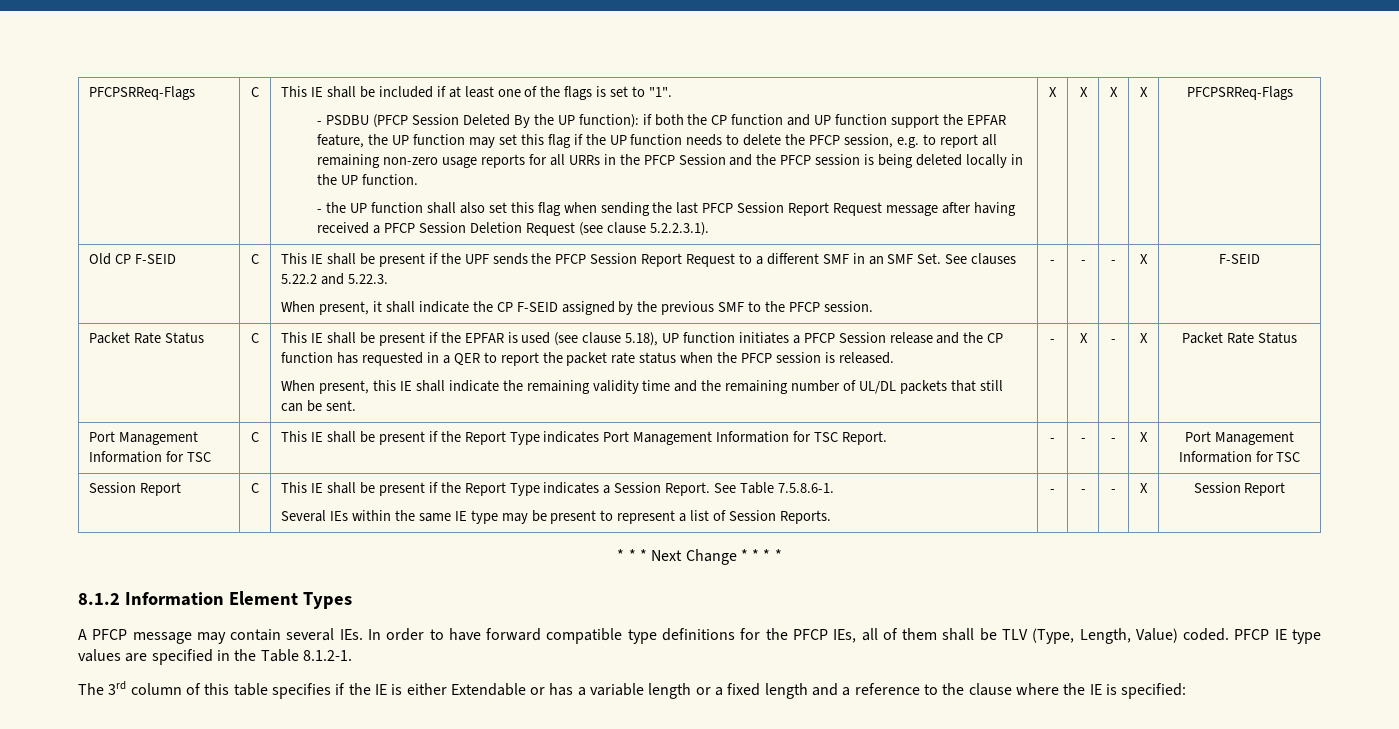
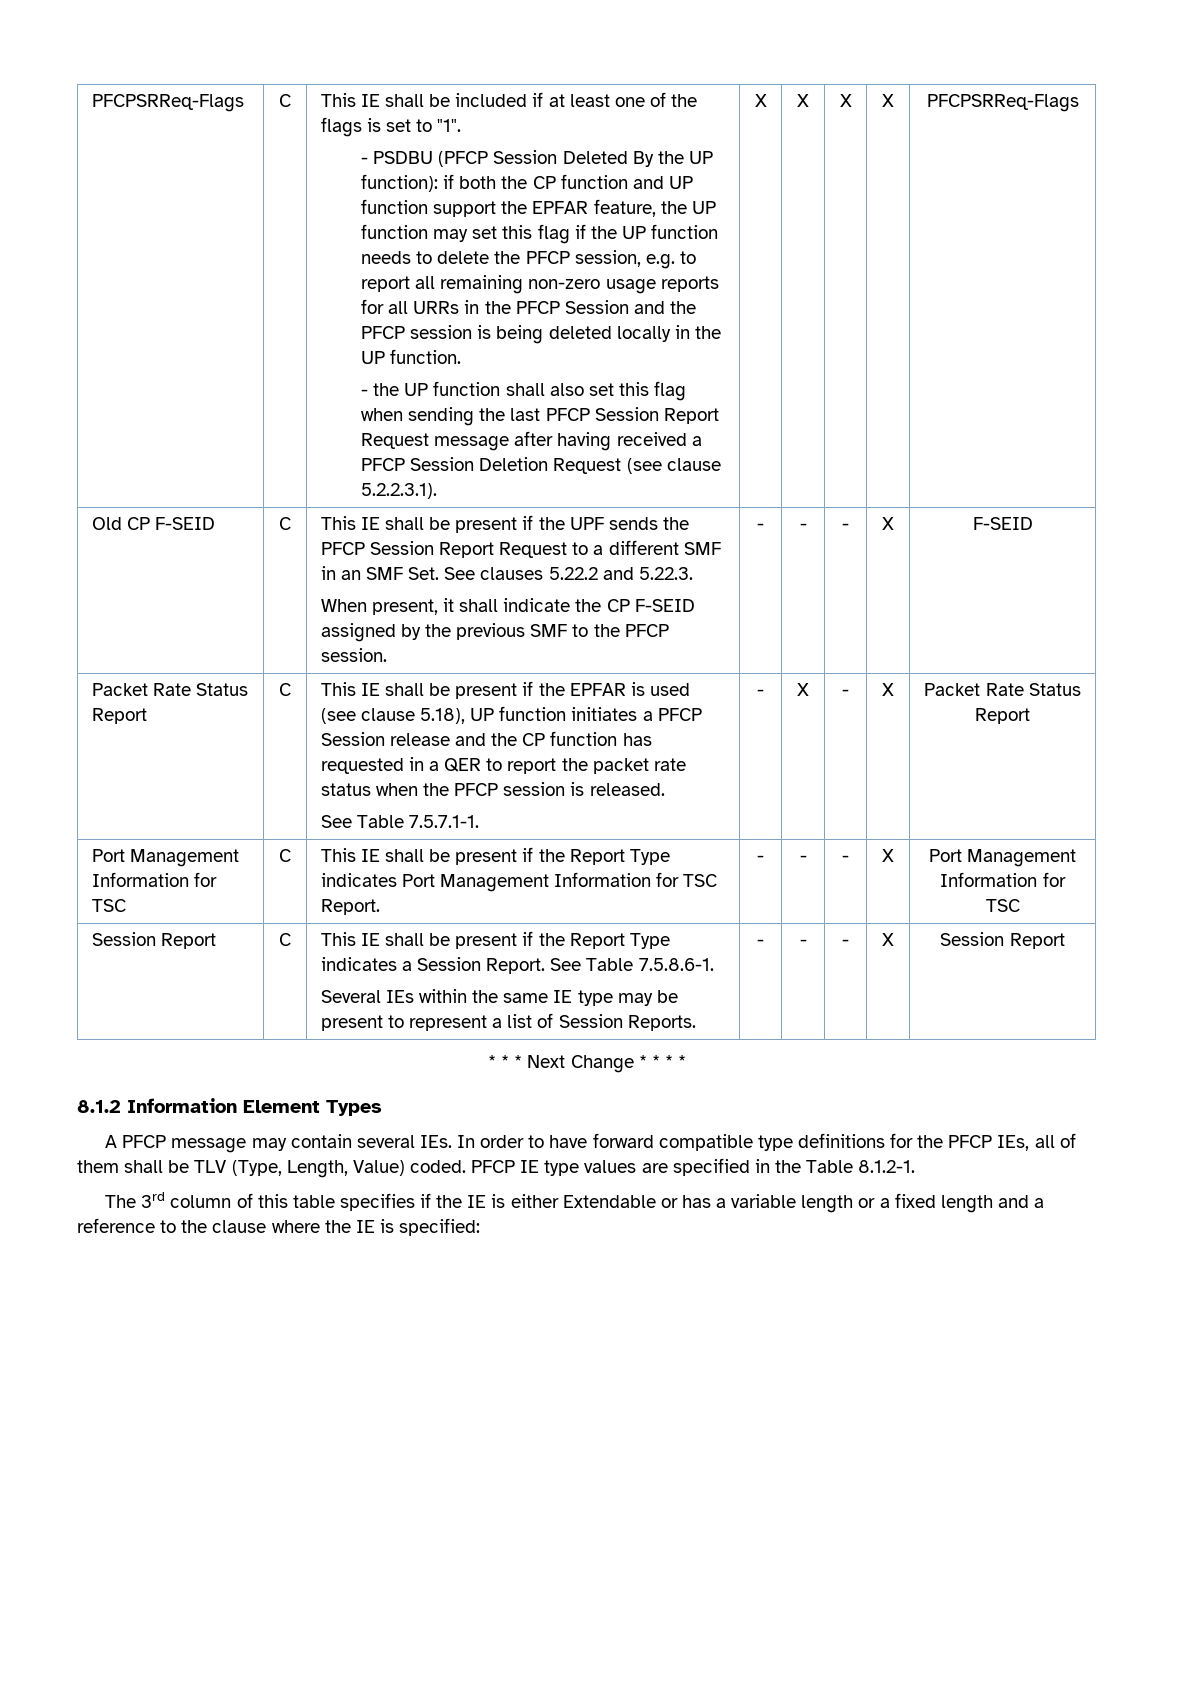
  X | F-SEID
- Packet Rate Status
+ Packet Rate Status Report
- When present, this IE shall indicate the remaining validity time and the remaining number of UL/DL packets that still can be sent.
+ See Table 7.5.7.1-1.
- X | Packet Rate Status
+ X | Packet Rate Status Report

